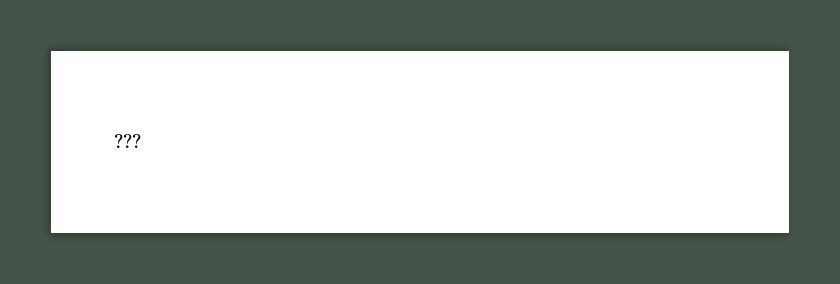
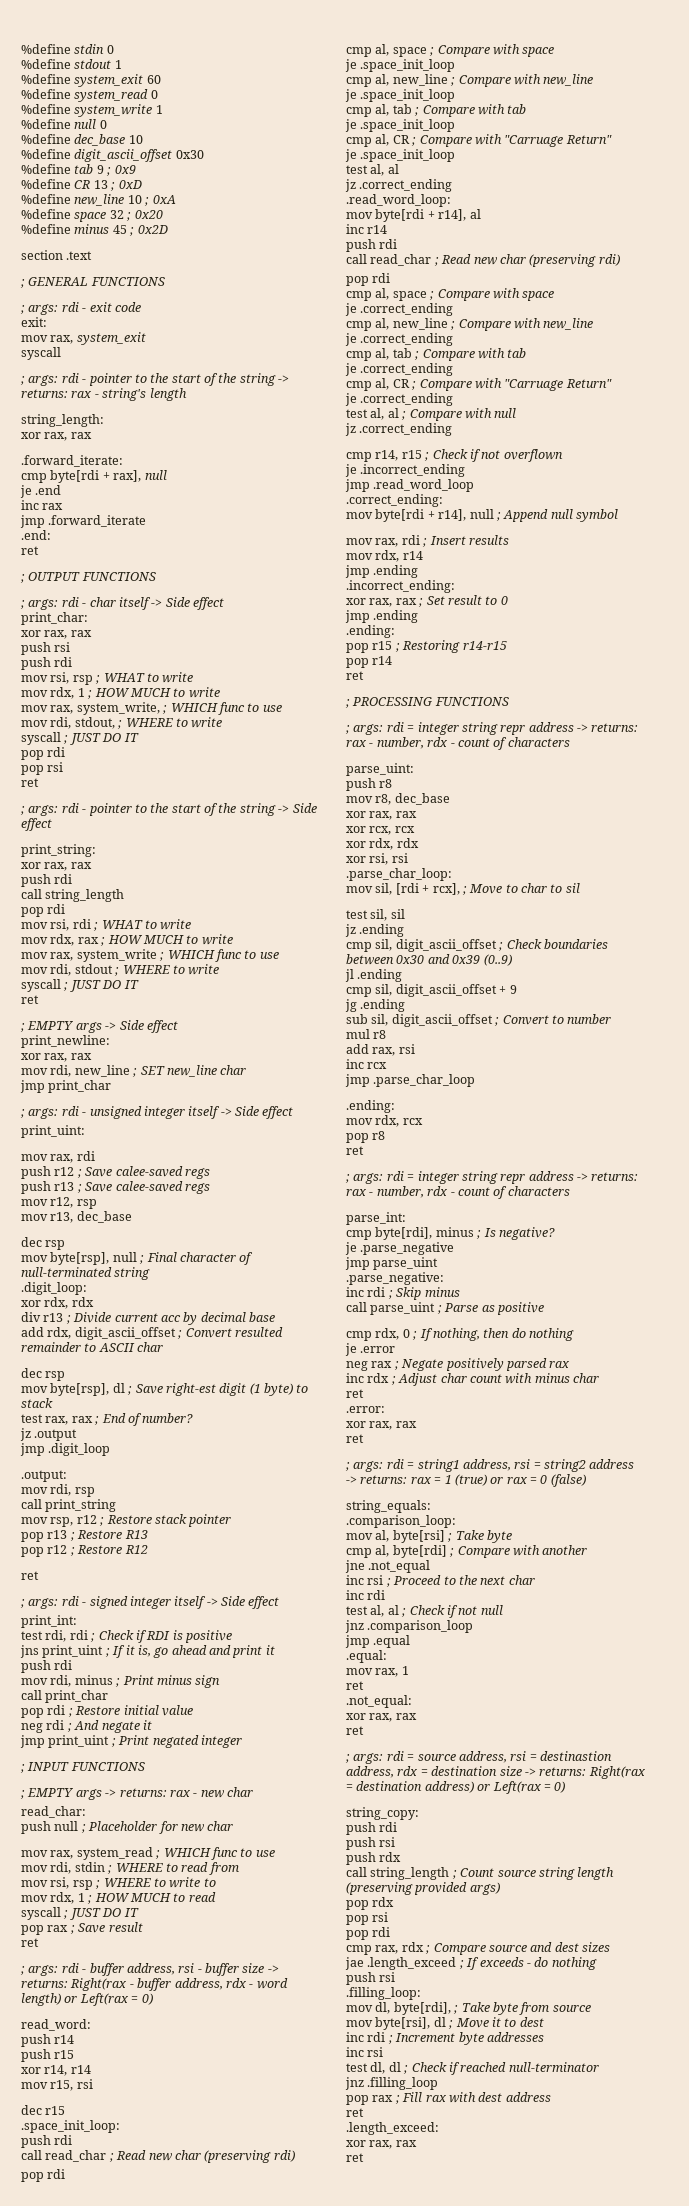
- ???
+ %define stdin 0
+ %define stdout 1
+ %define system_exit 60
+ %define system_read 0
+ %define system_write 1
+ %define null 0
+ %define dec_base 10
+ %define digit_ascii_offset 0x30
+ %define tab 9 ; 0x9
+ %define CR 13 ; 0xD
+ %define new_line 10 ; 0xA
+ %define space 32 ; 0x20
+ %define minus 45 ; 0x2D
+ section .text
+ ; GENERAL FUNCTIONS
+ ; args: rdi - exit code
+ exit:
+ mov rax, system_exit
+ syscall
+ ; args: rdi - pointer to the start of the string -> returns: rax - string's length
+ string_length:
+ xor rax, rax
+ .forward_iterate:
+ cmp byte[rdi + rax], null
+ je .end
+ inc rax
+ jmp .forward_iterate
+ .end:
+ ret
+ ; OUTPUT FUNCTIONS
+ ; args: rdi - char itself -> Side effect
+ print_char:
+ xor rax, rax
+ push rsi
+ push rdi
+ mov rsi, rsp ; WHAT to write
+ mov rdx, 1 ; HOW MUCH to write
+ mov rax, system_write, ; WHICH func to use
+ mov rdi, stdout, ; WHERE to write
+ syscall ; JUST DO IT
+ pop rdi
+ pop rsi
+ ret
+ ; args: rdi - pointer to the start of the string -> Side effect
+ print_string:
+ xor rax, rax
+ push rdi
+ call string_length
+ pop rdi
+ mov rsi, rdi ; WHAT to write
+ mov rdx, rax ; HOW MUCH to write
+ mov rax, system_write ; WHICH func to use
+ mov rdi, stdout ; WHERE to write
+ syscall ; JUST DO IT
+ ret
+ ; EMPTY args -> Side effect
+ print_newline:
+ xor rax, rax
+ mov rdi, new_line ; SET new_line char
+ jmp print_char
+ ; args: rdi - unsigned integer itself -> Side effect
+ print_uint:
+ mov rax, rdi
+ push r12 ; Save calee-saved regs
+ push r13 ; Save calee-saved regs
+ mov r12, rsp
+ mov r13, dec_base
+ dec rsp
+ mov byte[rsp], null ; Final character of null-terminated string
+ .digit_loop:
+ xor rdx, rdx
+ div r13 ; Divide current acc by decimal base
+ add rdx, digit_ascii_offset ; Convert resulted remainder to ASCII char
+ dec rsp
+ mov byte[rsp], dl ; Save right-est digit (1 byte) to stack
+ test rax, rax ; End of number?
+ jz .output
+ jmp .digit_loop
+ .output:
+ mov rdi, rsp
+ call print_string
+ mov rsp, r12 ; Restore stack pointer
+ pop r13 ; Restore R13
+ pop r12 ; Restore R12
+ ret
+ ; args: rdi - signed integer itself -> Side effect
+ print_int:
+ test rdi, rdi ; Check if RDI is positive
+ jns print_uint ; If it is, go ahead and print it
+ push rdi
+ mov rdi, minus ; Print minus sign
+ call print_char
+ pop rdi ; Restore initial value
+ neg rdi ; And negate it
+ jmp print_uint ; Print negated integer
+ ; INPUT FUNCTIONS
+ ; EMPTY args -> returns: rax - new char
+ read_char:
+ push null ; Placeholder for new char
+ mov rax, system_read ; WHICH func to use
+ mov rdi, stdin ; WHERE to read from
+ mov rsi, rsp ; WHERE to write to
+ mov rdx, 1 ; HOW MUCH to read
+ syscall ; JUST DO IT
+ pop rax ; Save result
+ ret
+ ; args: rdi - buffer address, rsi - buffer size -> returns: Right(rax - buffer address, rdx - word length) or Left(rax = 0)
+ read_word:
+ push r14
+ push r15
+ xor r14, r14
+ mov r15, rsi
+ dec r15
+ .space_init_loop:
+ push rdi
+ call read_char ; Read new char (preserving rdi)
+ pop rdi
+ cmp al, space ; Compare with space
+ je .space_init_loop
+ cmp al, new_line ; Compare with new_line
+ je .space_init_loop
+ cmp al, tab ; Compare with tab
+ je .space_init_loop
+ cmp al, CR ; Compare with "Carruage Return"
+ je .space_init_loop
+ test al, al
+ jz .correct_ending
+ .read_word_loop:
+ mov byte[rdi + r14], al
+ inc r14
+ push rdi
+ call read_char ; Read new char (preserving rdi)
+ pop rdi
+ cmp al, space ; Compare with space
+ je .correct_ending
+ cmp al, new_line ; Compare with new_line
+ je .correct_ending
+ cmp al, tab ; Compare with tab
+ je .correct_ending
+ cmp al, CR ; Compare with "Carruage Return"
+ je .correct_ending
+ test al, al ; Compare with null
+ jz .correct_ending
+ cmp r14, r15 ; Check if not overflown
+ je .incorrect_ending
+ jmp .read_word_loop
+ .correct_ending:
+ mov byte[rdi + r14], null ; Append null symbol
+ mov rax, rdi ; Insert results
+ mov rdx, r14
+ jmp .ending
+ .incorrect_ending:
+ xor rax, rax ; Set result to 0
+ jmp .ending
+ .ending:
+ pop r15 ; Restoring r14-r15
+ pop r14
+ ret
+ ; PROCESSING FUNCTIONS
+ ; args: rdi = integer string repr address -> returns: rax - number, rdx - count of characters
+ parse_uint:
+ push r8
+ mov r8, dec_base
+ xor rax, rax
+ xor rcx, rcx
+ xor rdx, rdx
+ xor rsi, rsi
+ .parse_char_loop:
+ mov sil, [rdi + rcx], ; Move to char to sil
+ test sil, sil
+ jz .ending
+ cmp sil, digit_ascii_offset ; Check boundaries between 0x30 and 0x39 (0..9)
+ jl .ending
+ cmp sil, digit_ascii_offset + 9
+ jg .ending
+ sub sil, digit_ascii_offset ; Convert to number
+ mul r8
+ add rax, rsi
+ inc rcx
+ jmp .parse_char_loop
+ .ending:
+ mov rdx, rcx
+ pop r8
+ ret
+ ; args: rdi = integer string repr address -> returns: rax - number, rdx - count of characters
+ parse_int:
+ cmp byte[rdi], minus ; Is negative?
+ je .parse_negative
+ jmp parse_uint
+ .parse_negative:
+ inc rdi ; Skip minus
+ call parse_uint ; Parse as positive
+ cmp rdx, 0 ; If nothing, then do nothing
+ je .error
+ neg rax ; Negate positively parsed rax
+ inc rdx ; Adjust char count with minus char
+ ret
+ .error:
+ xor rax, rax
+ ret
+ ; args: rdi = string1 address, rsi = string2 address -> returns: rax = 1 (true) or rax = 0 (false)
+ string_equals:
+ .comparison_loop:
+ mov al, byte[rsi] ; Take byte
+ cmp al, byte[rdi] ; Compare with another
+ jne .not_equal
+ inc rsi ; Proceed to the next char
+ inc rdi
+ test al, al ; Check if not null
+ jnz .comparison_loop
+ jmp .equal
+ .equal:
+ mov rax, 1
+ ret
+ .not_equal:
+ xor rax, rax
+ ret
+ ; args: rdi = source address, rsi = destinastion address, rdx = destination size -> returns: Right(rax = destination address) or Left(rax = 0)
+ string_copy:
+ push rdi
+ push rsi
+ push rdx
+ call string_length ; Count source string length (preserving provided args)
+ pop rdx
+ pop rsi
+ pop rdi
+ cmp rax, rdx ; Compare source and dest sizes
+ jae .length_exceed ; If exceeds - do nothing
+ push rsi
+ .filling_loop:
+ mov dl, byte[rdi], ; Take byte from source
+ mov byte[rsi], dl ; Move it to dest
+ inc rdi ; Increment byte addresses
+ inc rsi
+ test dl, dl ; Check if reached null-terminator
+ jnz .filling_loop
+ pop rax ; Fill rax with dest address
+ ret
+ .length_exceed:
+ xor rax, rax
+ ret

